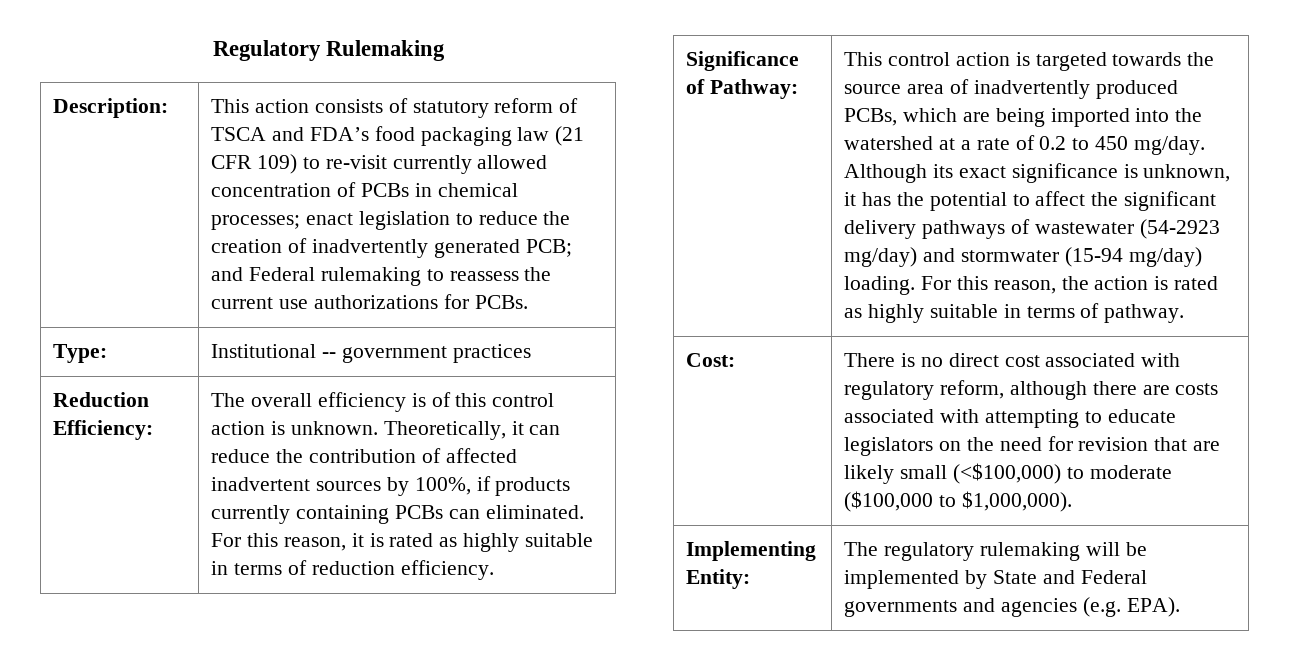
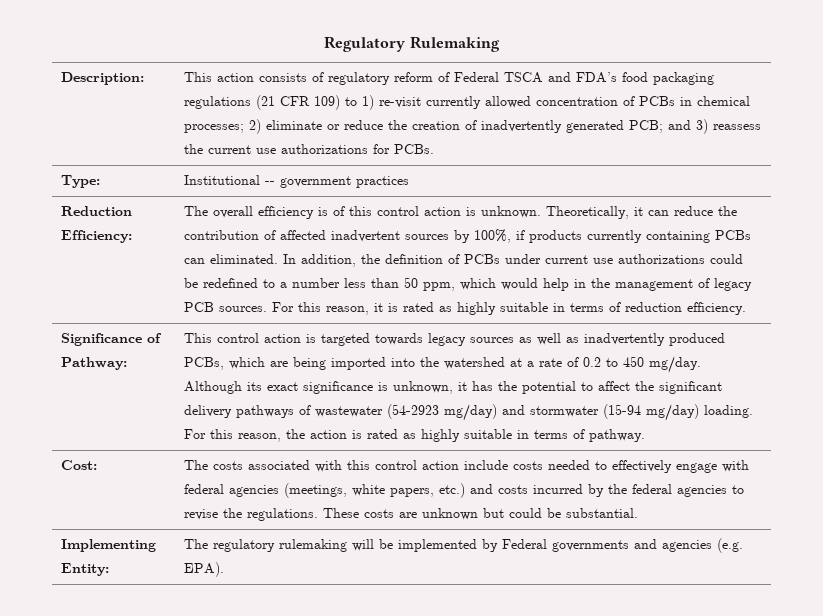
- This action consists of statutory reform of TSCA and FDA’s food packaging law (21 CFR 109) to re-visit currently allowed concentration of PCBs in chemical processes; enact legislation to reduce the creation of inadvertently generated PCB; and Federal rulemaking to reassess the current use authorizations for PCBs.
+ This action consists of regulatory reform of Federal TSCA and FDA’s food packaging regulations (21 CFR 109) to 1) re-visit currently allowed concentration of PCBs in chemical processes; 2) eliminate or reduce the creation of inadvertently generated PCB; and 3) reassess the current use authorizations for PCBs.
+ In addition, the definition of PCBs under current use authorizations could be redefined to a number less than 50 ppm, which would help in the management of legacy PCB sources.
- This control action is targeted towards the source area of inadvertently produced PCBs, which are being imported into the watershed at a rate of 0.2 to 450 mg/day.
+ This control action is targeted towards legacy sources as well as inadvertently produced PCBs, which are being imported into the watershed at a rate of 0.2 to 450 mg/day.
- Cost: | There is no direct cost associated with regulatory reform, although there are costs associated with attempting to educate legislators on the need for revision that are likely small (<$100,000) to moderate ($100,000 to $1,000,000).
+ Cost: | The costs associated with this control action include costs needed to effectively engage with federal agencies (meetings, white papers, etc.) and costs incurred by the federal agencies to revise the regulations. These costs are unknown but could be substantial.
- Implementing Entity: | The regulatory rulemaking will be implemented by State and Federal governments and agencies (e.g. EPA).
+ Implementing Entity: | The regulatory rulemaking will be implemented by Federal governments and agencies (e.g. EPA).

